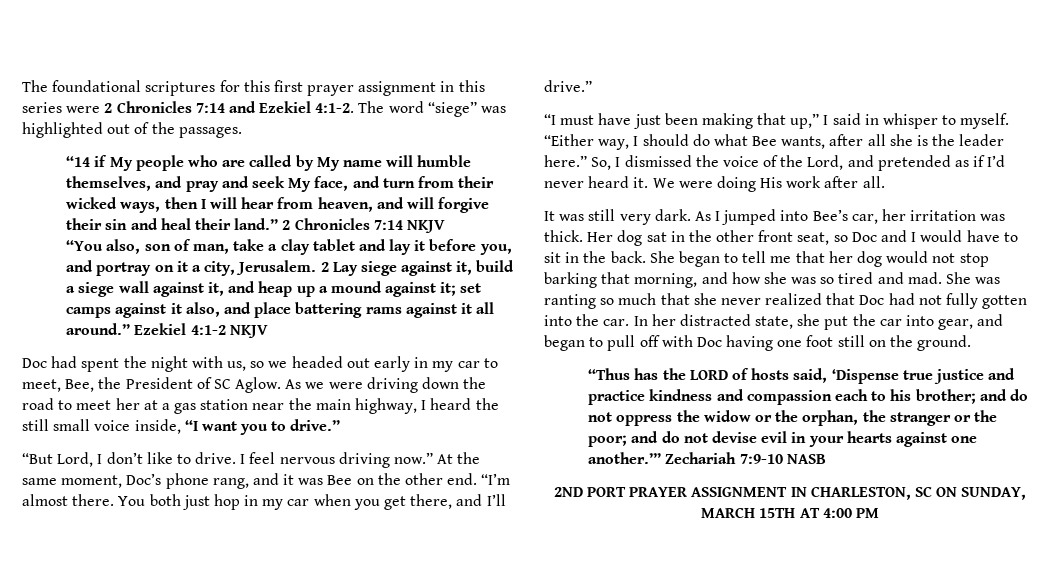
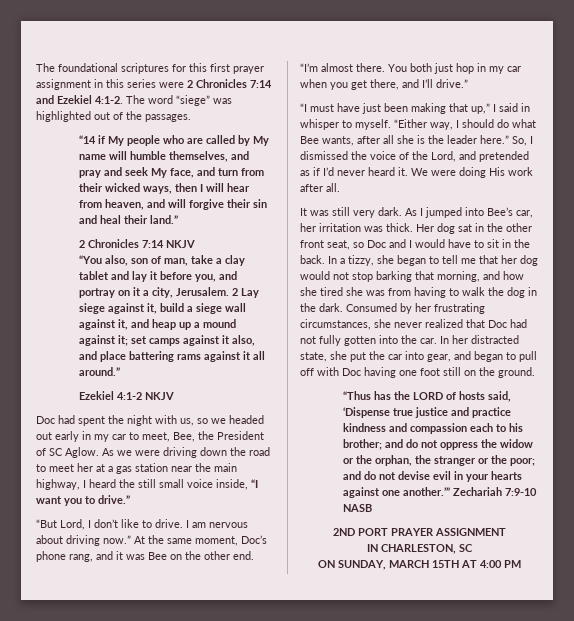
- “14 if My people who are called by My name will humble themselves, and pray and seek My face, and turn from their wicked ways, then I will hear from heaven, and will forgive their sin and heal their land.” 2 Chronicles 7:14 NKJV
+ “14 if My people who are called by My name will humble themselves, and pray and seek My face, and turn from their wicked ways, then I will hear from heaven, and will forgive their sin and heal their land.”
+ 2 Chronicles 7:14 NKJV
- 2 Lay siege against it, build a siege wall against it, and heap up a mound against it; set camps against it also, and place battering rams against it all around.” Ezekiel 4:1-2 NKJV
+ 2 Lay siege against it, build a siege wall against it, and heap up a mound against it; set camps against it also, and place battering rams against it all around.”
+ Ezekiel 4:1-2 NKJV
- I feel nervous driving now.”
+ I am nervous about driving now.”
- She began to tell me that her dog would not stop barking that morning, and how she was so tired and mad. She was ranting so much that she never realized that Doc had not fully gotten into the car.
+ In a tizzy, she began to tell me that her dog would not stop barking that morning, and how she tired she was from having to walk the dog in the dark. Consumed by her frustrating circumstances, she never realized that Doc had not fully gotten into the car.
- 2ND PORT PRAYER ASSIGNMENT IN CHARLESTON, SC ON SUNDAY, MARCH 15TH AT 4:00 PM
+ 2ND PORT PRAYER ASSIGNMENT
+ IN CHARLESTON, SC
+ ON SUNDAY, MARCH 15TH AT 4:00 PM

